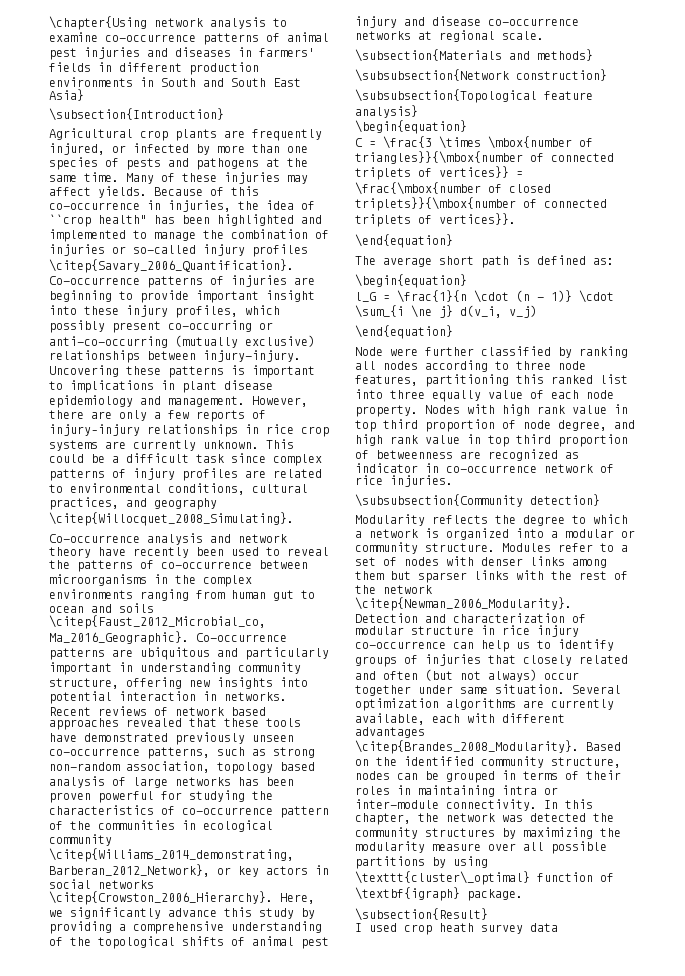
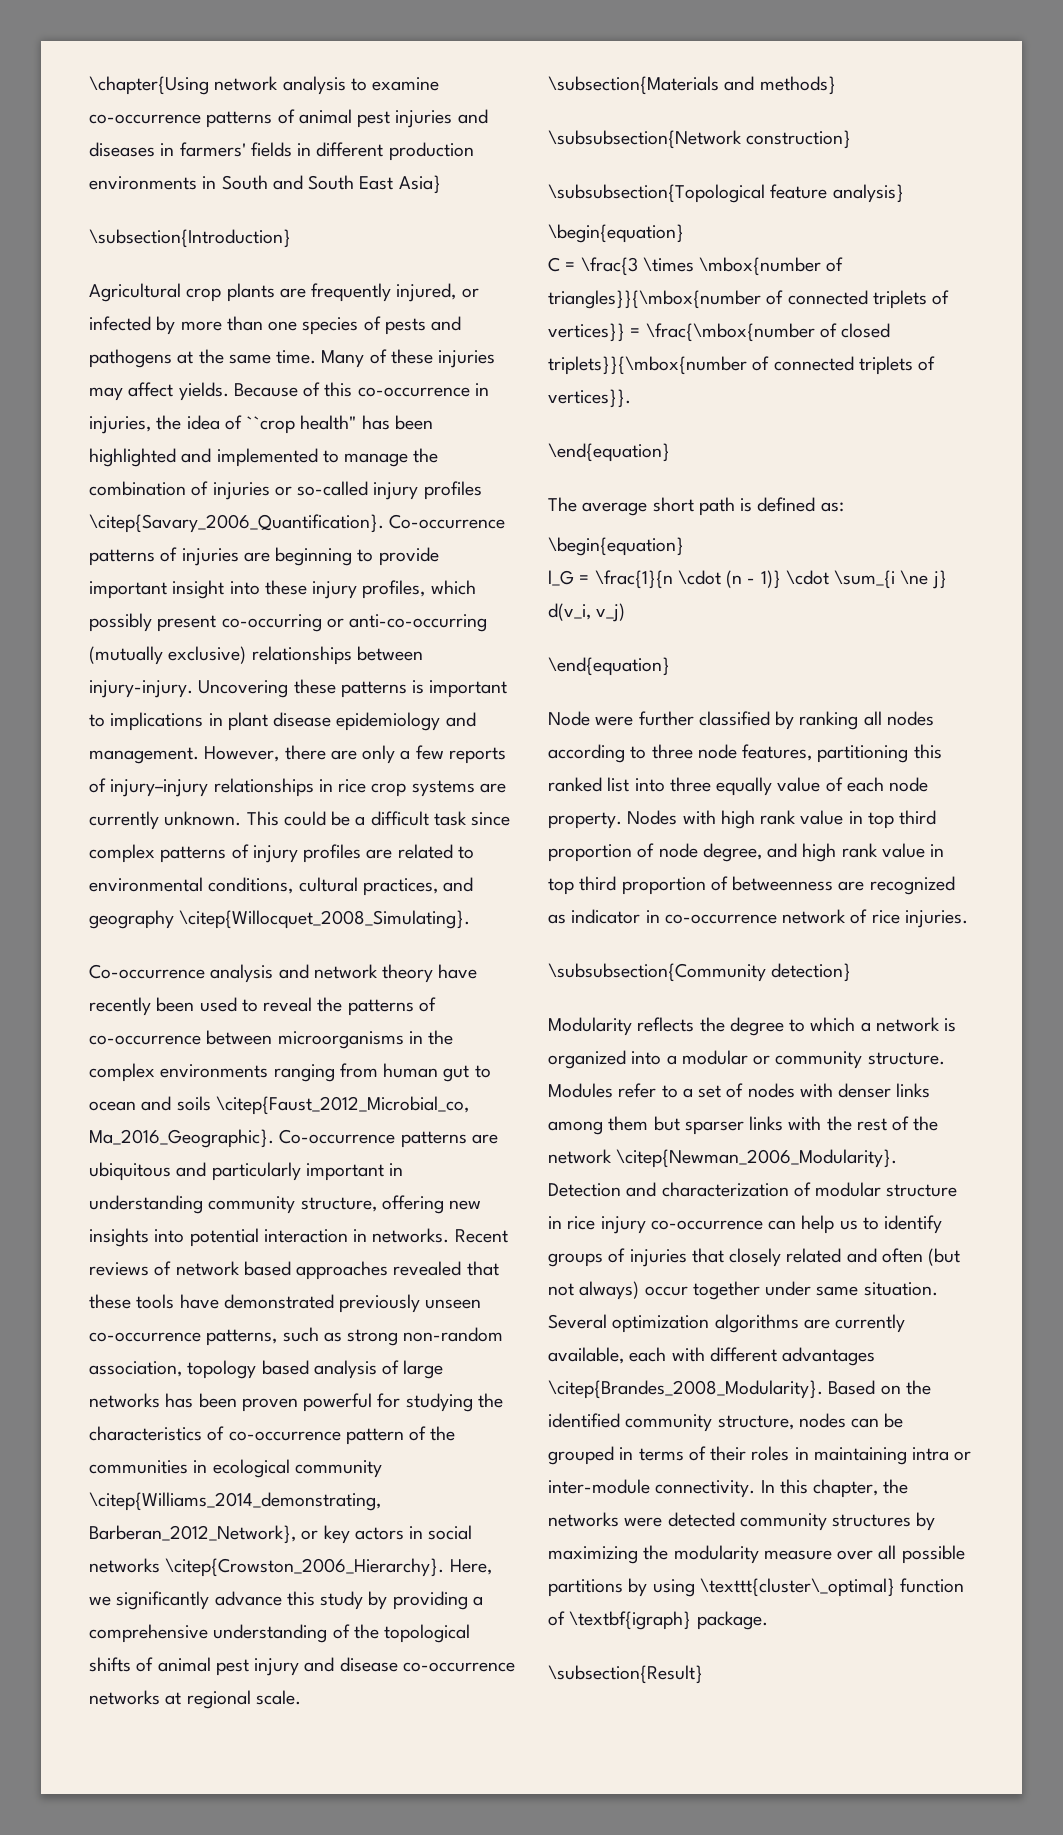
- In this chapter, the network was detected the community structures by maximizing the modularity measure over all possible partitions by using \texttt{cluster\_optimal} function of \textbf{igraph} package.
+ In this chapter, the networks were detected community structures by maximizing the modularity measure over all possible partitions by using \texttt{cluster\_optimal} function of \textbf{igraph} package.
- I used crop heath survey data

